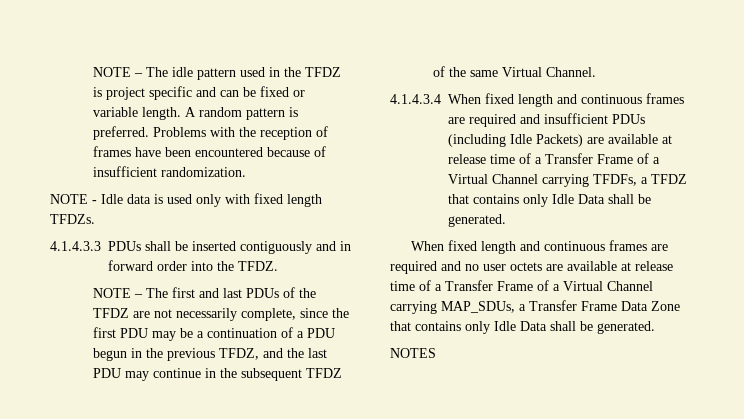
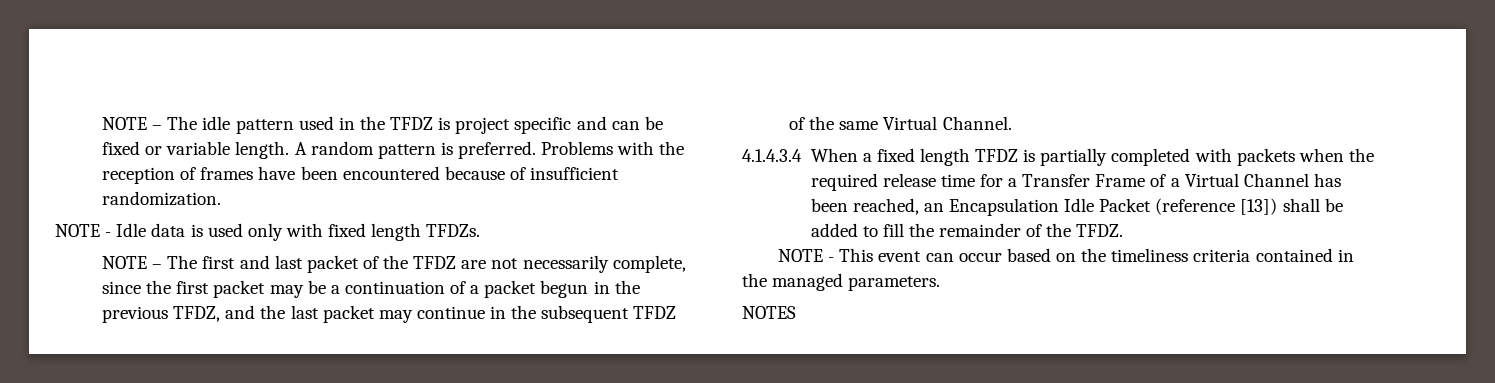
- 4.1.4.3.3 PDUs shall be inserted contiguously and in forward order into the TFDZ.
- NOTE – The first and last PDUs of the TFDZ are not necessarily complete, since the first PDU may be a continuation of a PDU begun in the previous TFDZ, and the last PDU may continue in the subsequent TFDZ of the same Virtual Channel.
+ NOTE – The first and last packet of the TFDZ are not necessarily complete, since the first packet may be a continuation of a packet begun in the previous TFDZ, and the last packet may continue in the subsequent TFDZ of the same Virtual Channel.
- 4.1.4.3.4 When fixed length and continuous frames are required and insufficient PDUs (including Idle Packets) are available at release time of a Transfer Frame of a Virtual Channel carrying TFDFs, a TFDZ that contains only Idle Data shall be generated.
- When fixed length and continuous frames are required and no user octets are available at release time of a Transfer Frame of a Virtual Channel carrying MAP_SDUs, a Transfer Frame Data Zone that contains only Idle Data shall be generated.
+ 4.1.4.3.4 When a fixed length TFDZ is partially completed with packets when the required release time for a Transfer Frame of a Virtual Channel has been reached, an Encapsulation Idle Packet (reference [13]) shall be added to fill the remainder of the TFDZ.
+ NOTE - This event can occur based on the timeliness criteria contained in the managed parameters.

